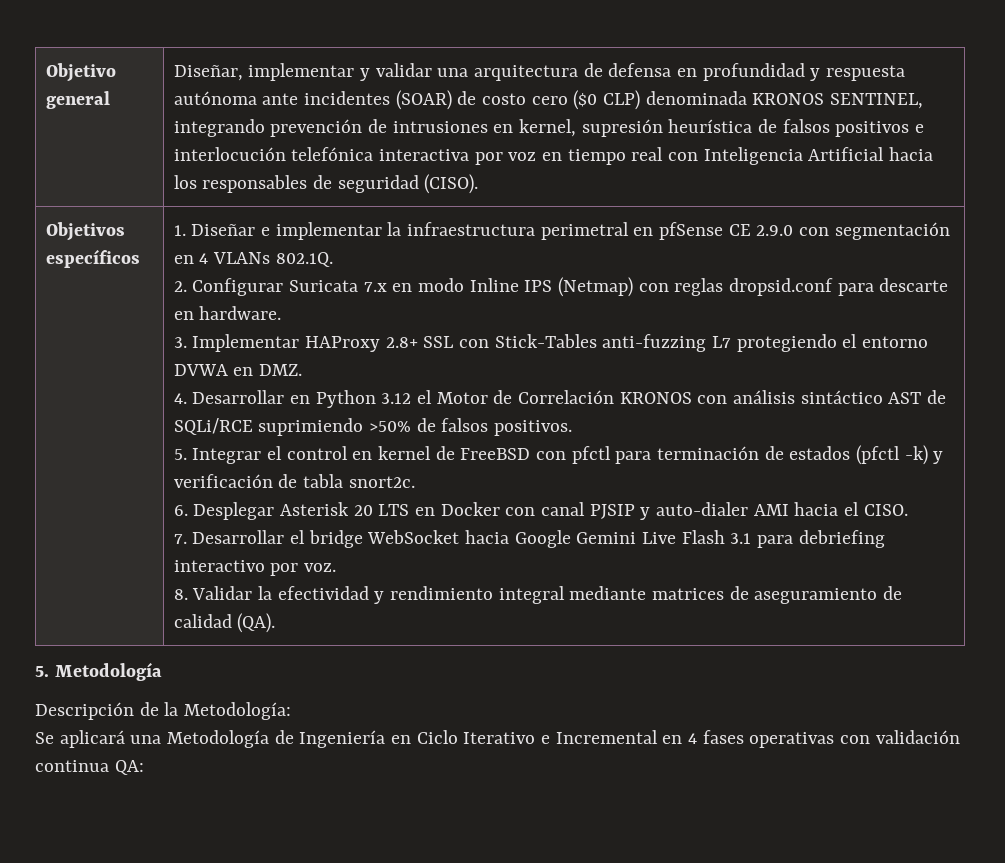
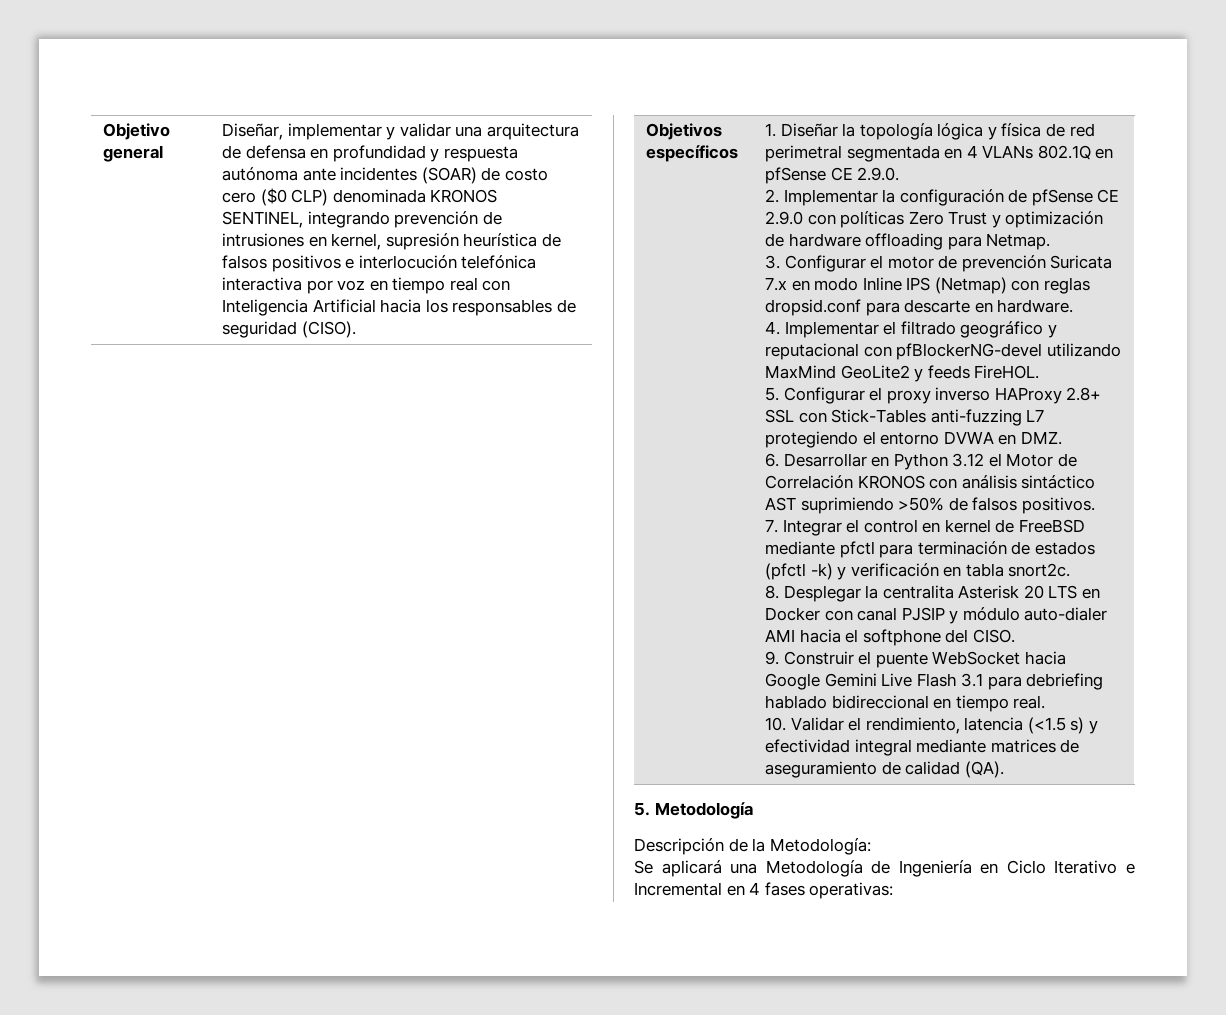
- 1. Diseñar e implementar la infraestructura perimetral en pfSense CE 2.9.0 con segmentación en 4 VLANs 802.1Q.
- 2. Configurar Suricata 7.x en modo Inline IPS (Netmap) con reglas dropsid.conf para descarte en hardware.
+ 1. Diseñar la topología lógica y física de red perimetral segmentada en 4 VLANs 802.1Q en pfSense CE 2.9.0.
+ 2. Implementar la configuración de pfSense CE 2.9.0 con políticas Zero Trust y optimización de hardware offloading para Netmap.
+ 3. Configurar el motor de prevención Suricata 7.x en modo Inline IPS (Netmap) con reglas dropsid.conf para descarte en hardware.
- 3. Implementar HAProxy 2.8+ SSL con Stick-Tables anti-fuzzing L7 protegiendo el entorno DVWA en DMZ.
+ 4. Implementar el filtrado geográfico y reputacional con pfBlockerNG-devel utilizando MaxMind GeoLite2 y feeds FireHOL.
+ 5. Configurar el proxy inverso HAProxy 2.8+ SSL con Stick-Tables anti-fuzzing L7 protegiendo el entorno DVWA en DMZ.
- 4. Desarrollar en Python 3.12 el Motor de Correlación KRONOS con análisis sintáctico AST de SQLi/RCE suprimiendo >50% de falsos positivos.
+ 6. Desarrollar en Python 3.12 el Motor de Correlación KRONOS con análisis sintáctico AST suprimiendo >50% de falsos positivos.
- 5. Integrar el control en kernel de FreeBSD con pfctl para terminación de estados (pfctl -k) y verificación de tabla snort2c.
+ 7. Integrar el control en kernel de FreeBSD mediante pfctl para terminación de estados (pfctl -k) y verificación en tabla snort2c.
- 6. Desplegar Asterisk 20 LTS en Docker con canal PJSIP y auto-dialer AMI hacia el CISO.
+ 8. Desplegar la centralita Asterisk 20 LTS en Docker con canal PJSIP y módulo auto-dialer AMI hacia el softphone del CISO.
- 7. Desarrollar el bridge WebSocket hacia Google Gemini Live Flash 3.1 para debriefing interactivo por voz.
- 8. Validar la efectividad y rendimiento integral mediante matrices de aseguramiento de calidad (QA).
+ 9. Construir el puente WebSocket hacia Google Gemini Live Flash 3.1 para debriefing hablado bidireccional en tiempo real.
+ 10. Validar el rendimiento, latencia (<1.5 s) y efectividad integral mediante matrices de aseguramiento de calidad (QA).
- Se aplicará una Metodología de Ingeniería en Ciclo Iterativo e Incremental en 4 fases operativas con validación continua QA:
+ Se aplicará una Metodología de Ingeniería en Ciclo Iterativo e Incremental en 4 fases operativas:

